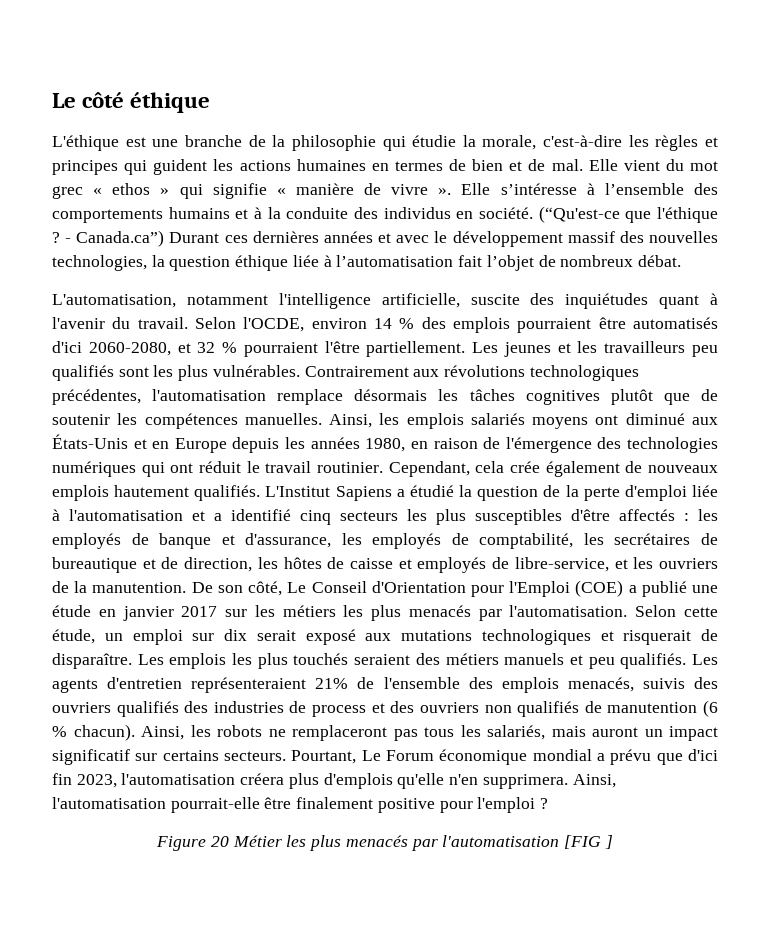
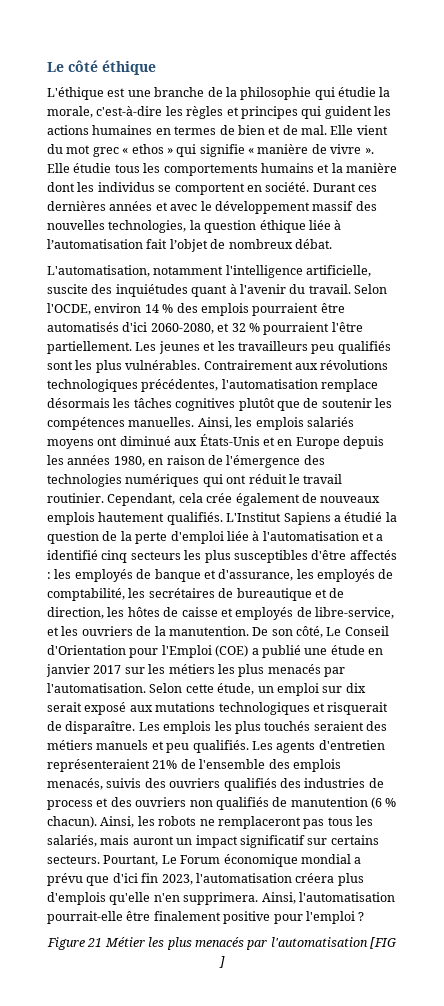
- Elle s’intéresse à l’ensemble des comportements humains et à la conduite des individus en société. (“Qu'est-ce que l'éthique ? - Canada.ca”) Durant ces dernières années et avec le développement massif des nouvelles technologies, la question éthique liée à l’automatisation fait l’objet de nombreux débat.
+ Elle étudie tous les comportements humains et la manière dont les individus se comportent en société. Durant ces dernières années et avec le développement massif des nouvelles technologies, la question éthique liée à l’automatisation fait l’objet de nombreux débat.
- Figure 20 Métier les plus menacés par l'automatisation [FIG ]
+ Figure 21 Métier les plus menacés par l'automatisation [FIG ]

